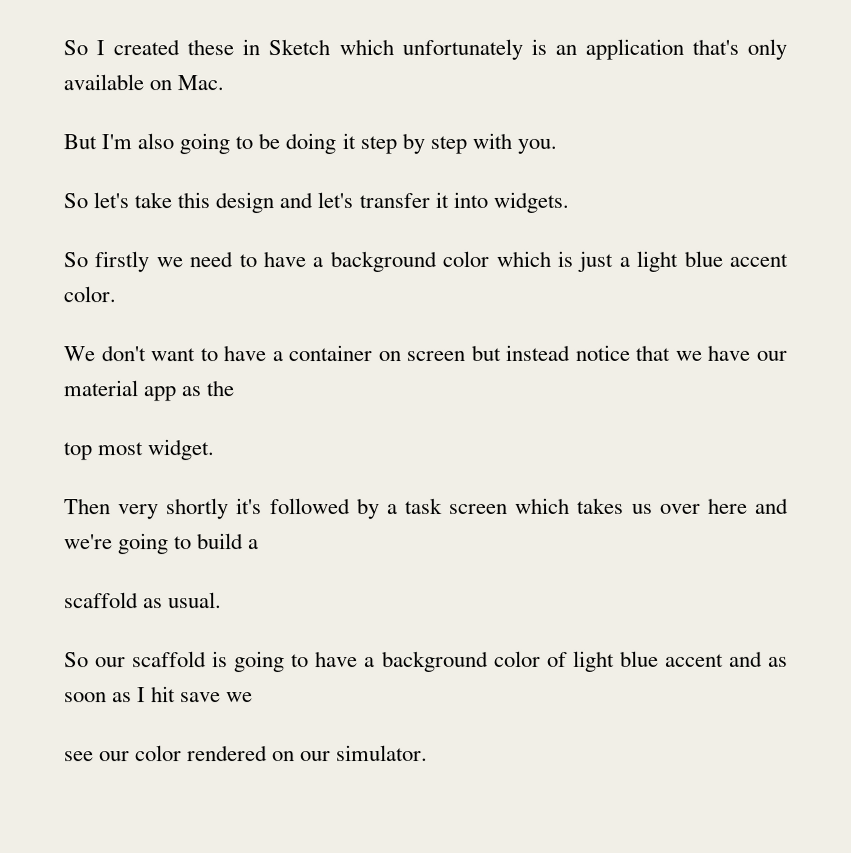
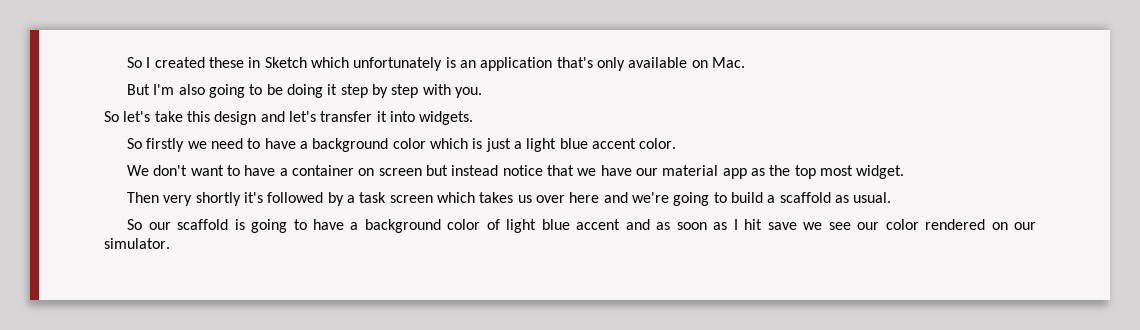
- We don't want to have a container on screen but instead notice that we have our material app as the
- top most widget.
+ We don't want to have a container on screen but instead notice that we have our material app as the top most widget.
- Then very shortly it's followed by a task screen which takes us over here and we're going to build a
- scaffold as usual.
+ Then very shortly it's followed by a task screen which takes us over here and we're going to build a scaffold as usual.
- So our scaffold is going to have a background color of light blue accent and as soon as I hit save we
- see our color rendered on our simulator.
+ So our scaffold is going to have a background color of light blue accent and as soon as I hit save we see our color rendered on our simulator.

